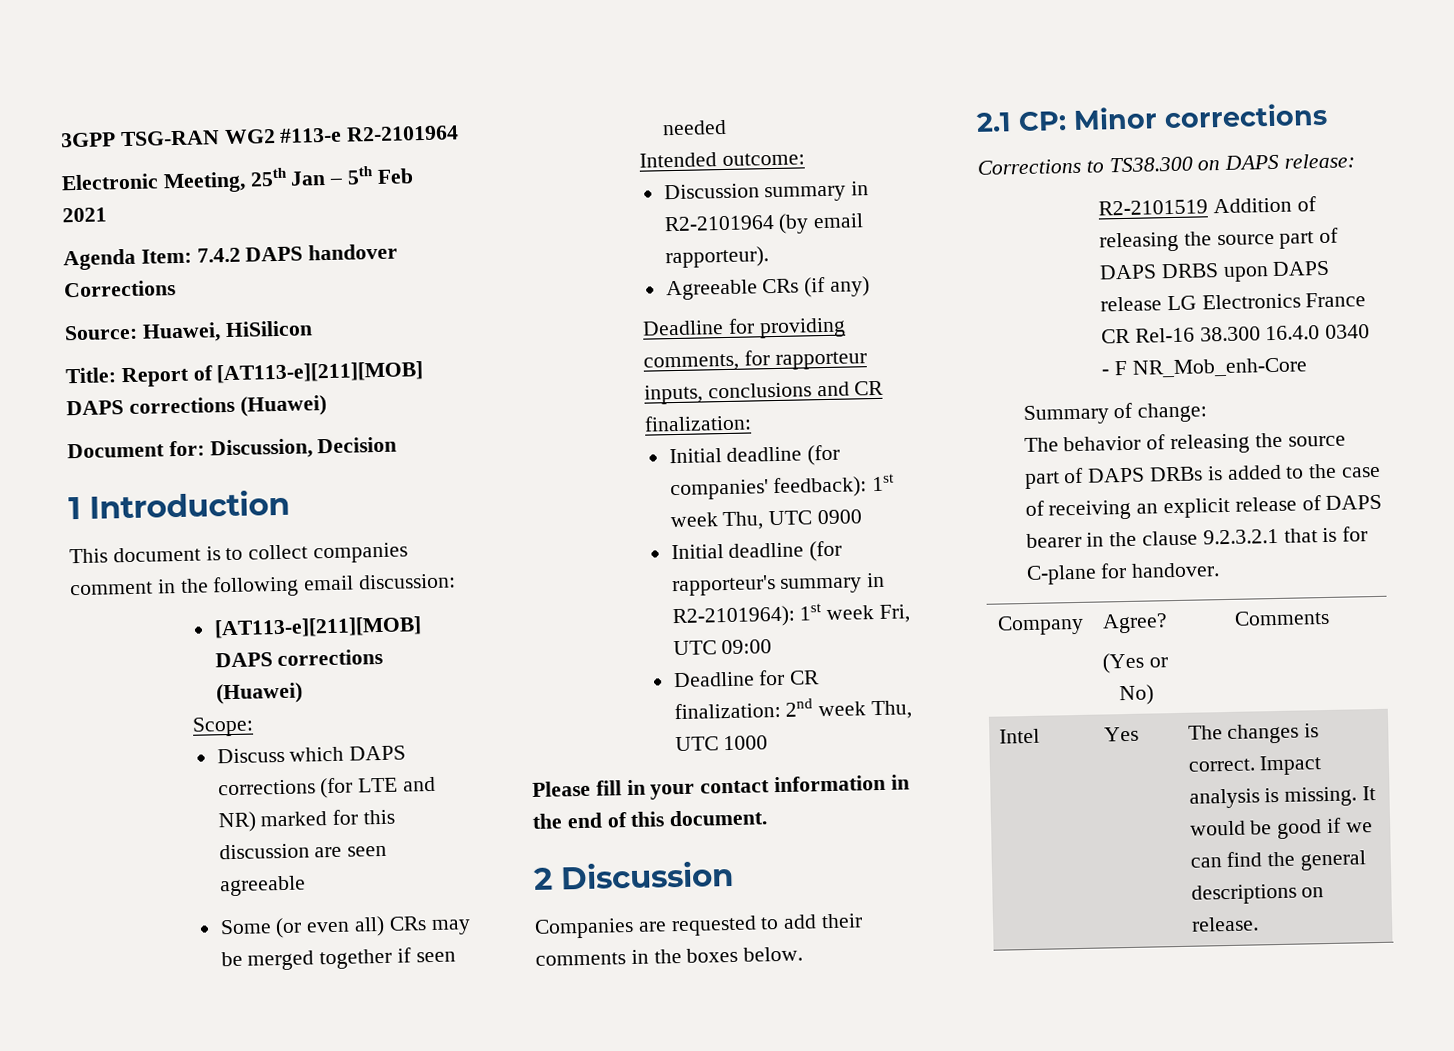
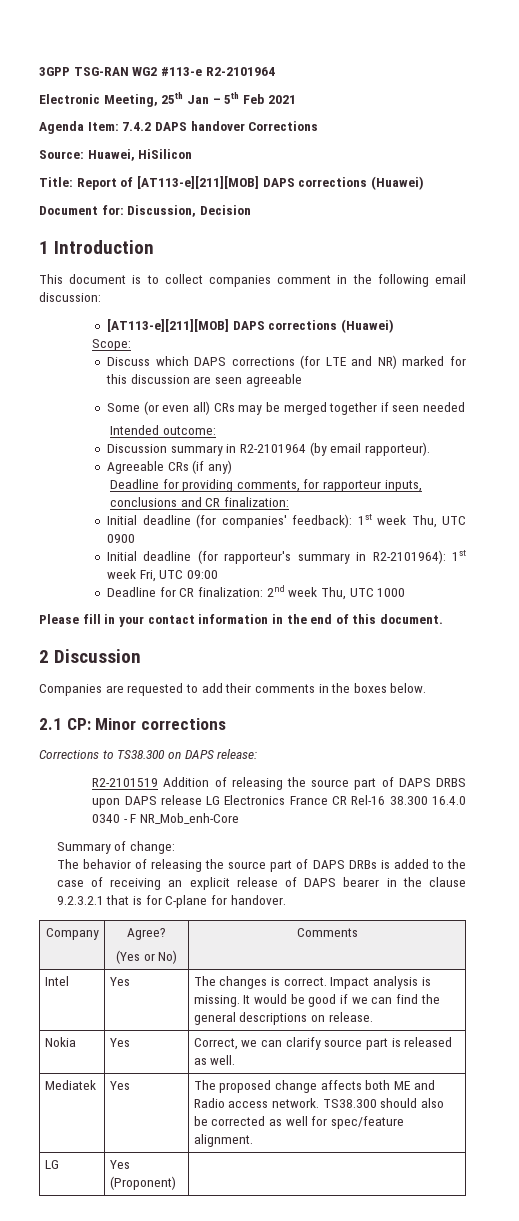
+ Nokia | Yes | Correct, we can clarify source part is released as well.
+ Mediatek | Yes | The proposed change affects both ME and Radio access network. TS38.300 should also be corrected as well for spec/feature alignment.
+ LG | Yes (Proponent) |

